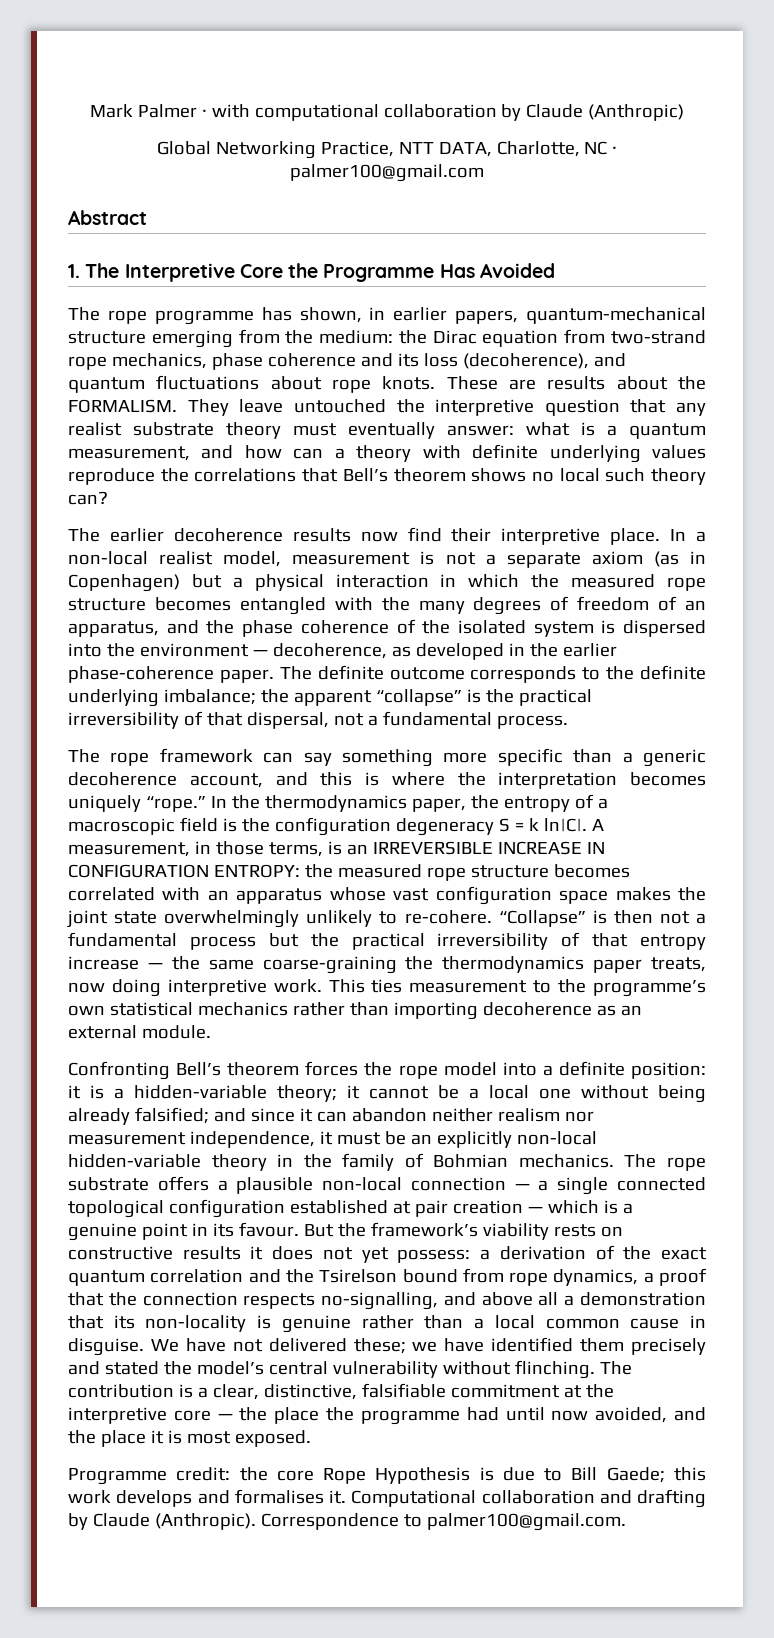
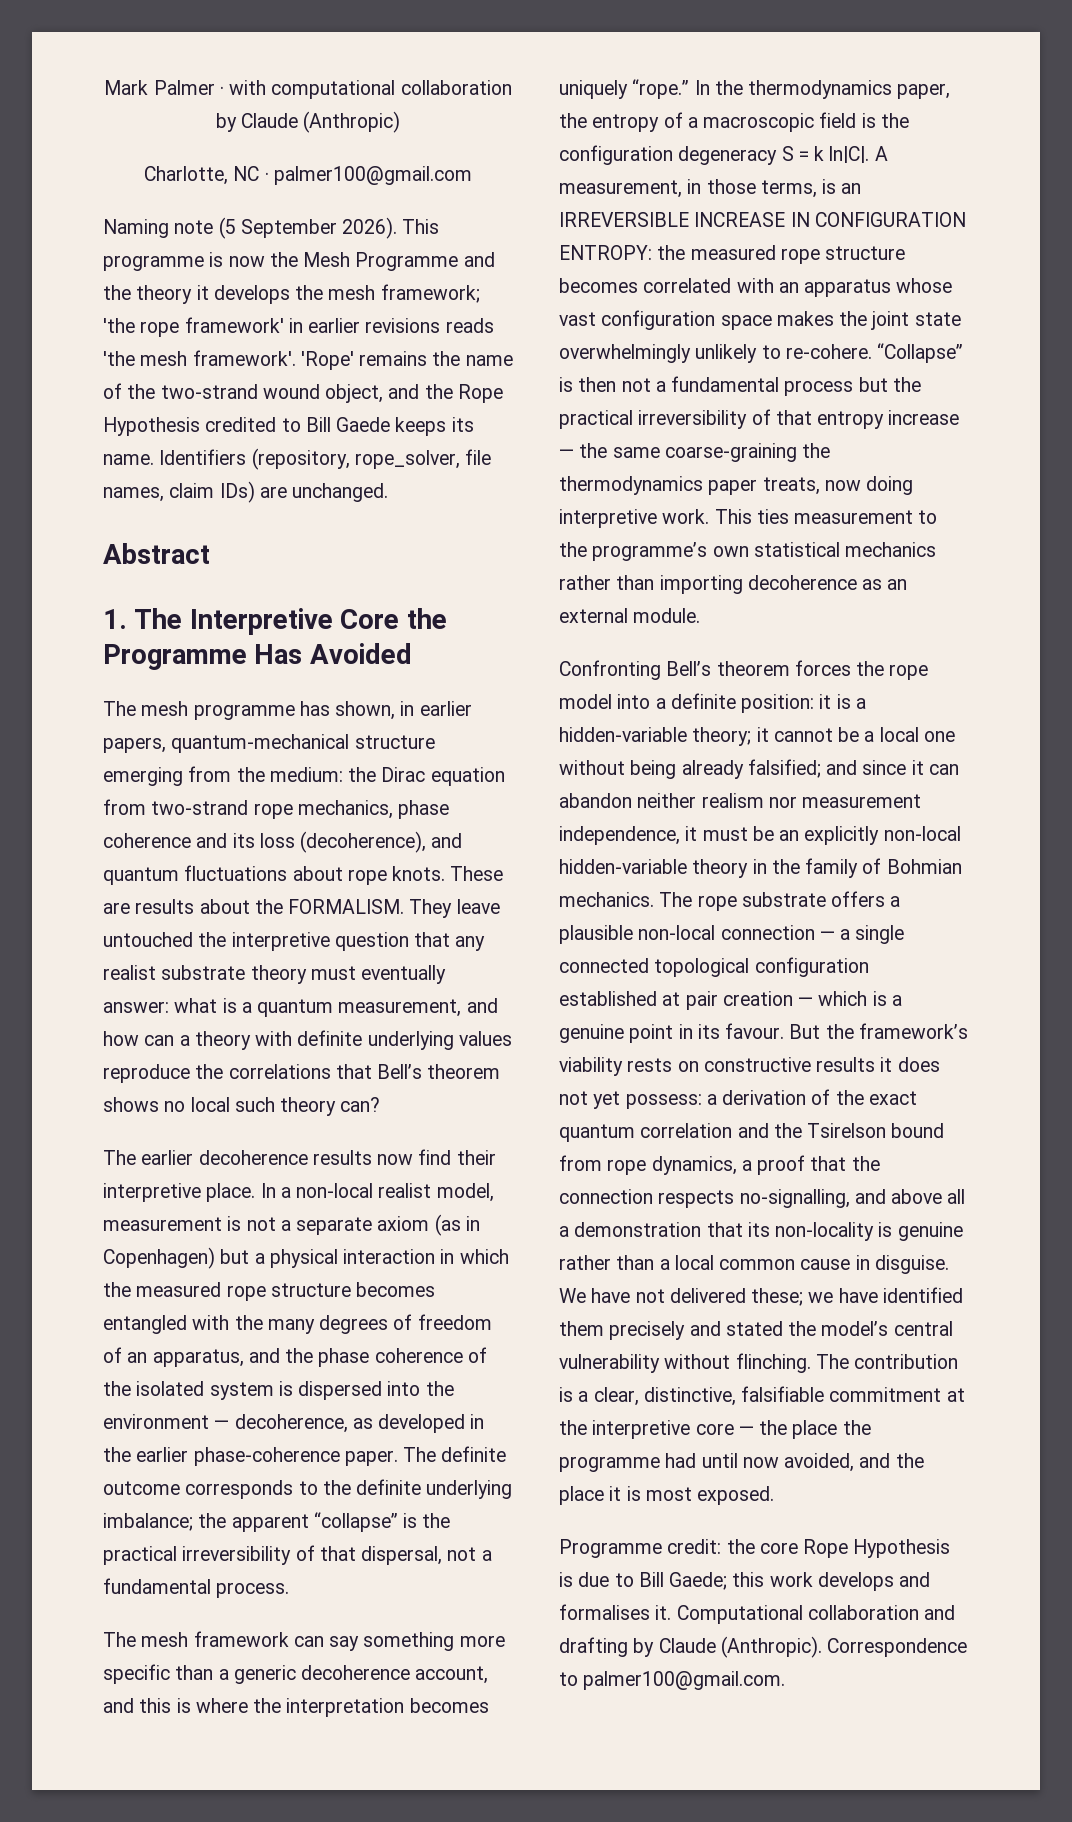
- Global Networking Practice, NTT DATA, Charlotte, NC · palmer100@gmail.com
+ Charlotte, NC · palmer100@gmail.com
+ Naming note (5 September 2026). This programme is now the Mesh Programme and the theory it develops the mesh framework; 'the rope framework' in earlier revisions reads 'the mesh framework'. 'Rope' remains the name of the two-strand wound object, and the Rope Hypothesis credited to Bill Gaede keeps its name. Identifiers (repository, rope_solver, file names, claim IDs) are unchanged.
- The rope programme has shown, in earlier papers, quantum-mechanical structure emerging from the medium: the Dirac equation from two-strand rope mechanics, phase coherence and its loss (decoherence), and quantum fluctuations about rope knots.
+ The mesh programme has shown, in earlier papers, quantum-mechanical structure emerging from the medium: the Dirac equation from two-strand rope mechanics, phase coherence and its loss (decoherence), and quantum fluctuations about rope knots.
- The rope framework can say something more specific than a generic decoherence account, and this is where the interpretation becomes uniquely “rope.”
+ The mesh framework can say something more specific than a generic decoherence account, and this is where the interpretation becomes uniquely “rope.”

